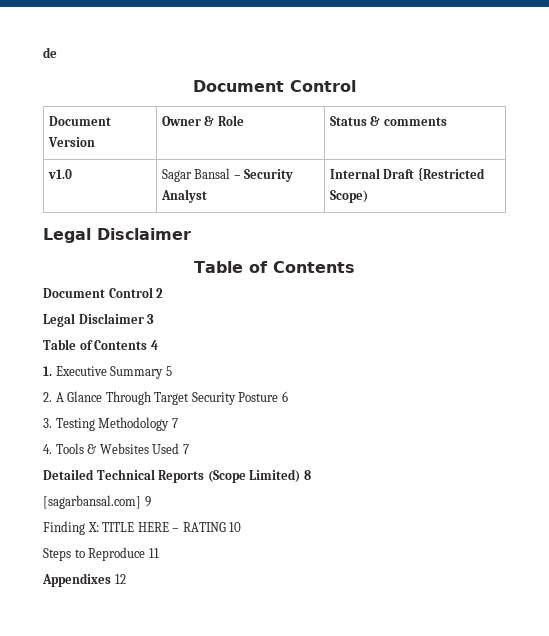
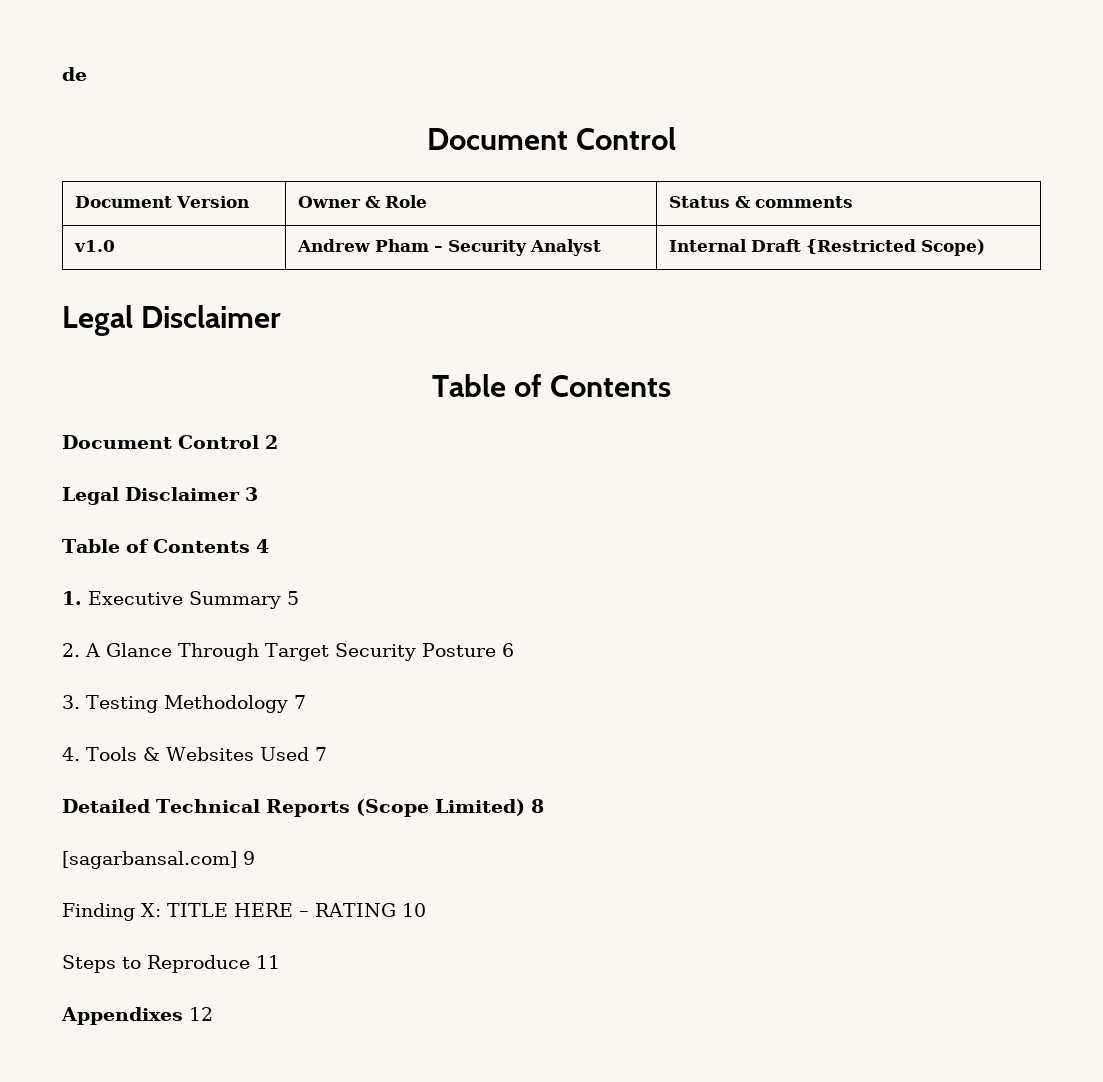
- v1.0 | Sagar Bansal – Security Analyst | Internal Draft {Restricted Scope)
+ v1.0 | Andrew Pham – Security Analyst | Internal Draft {Restricted Scope)

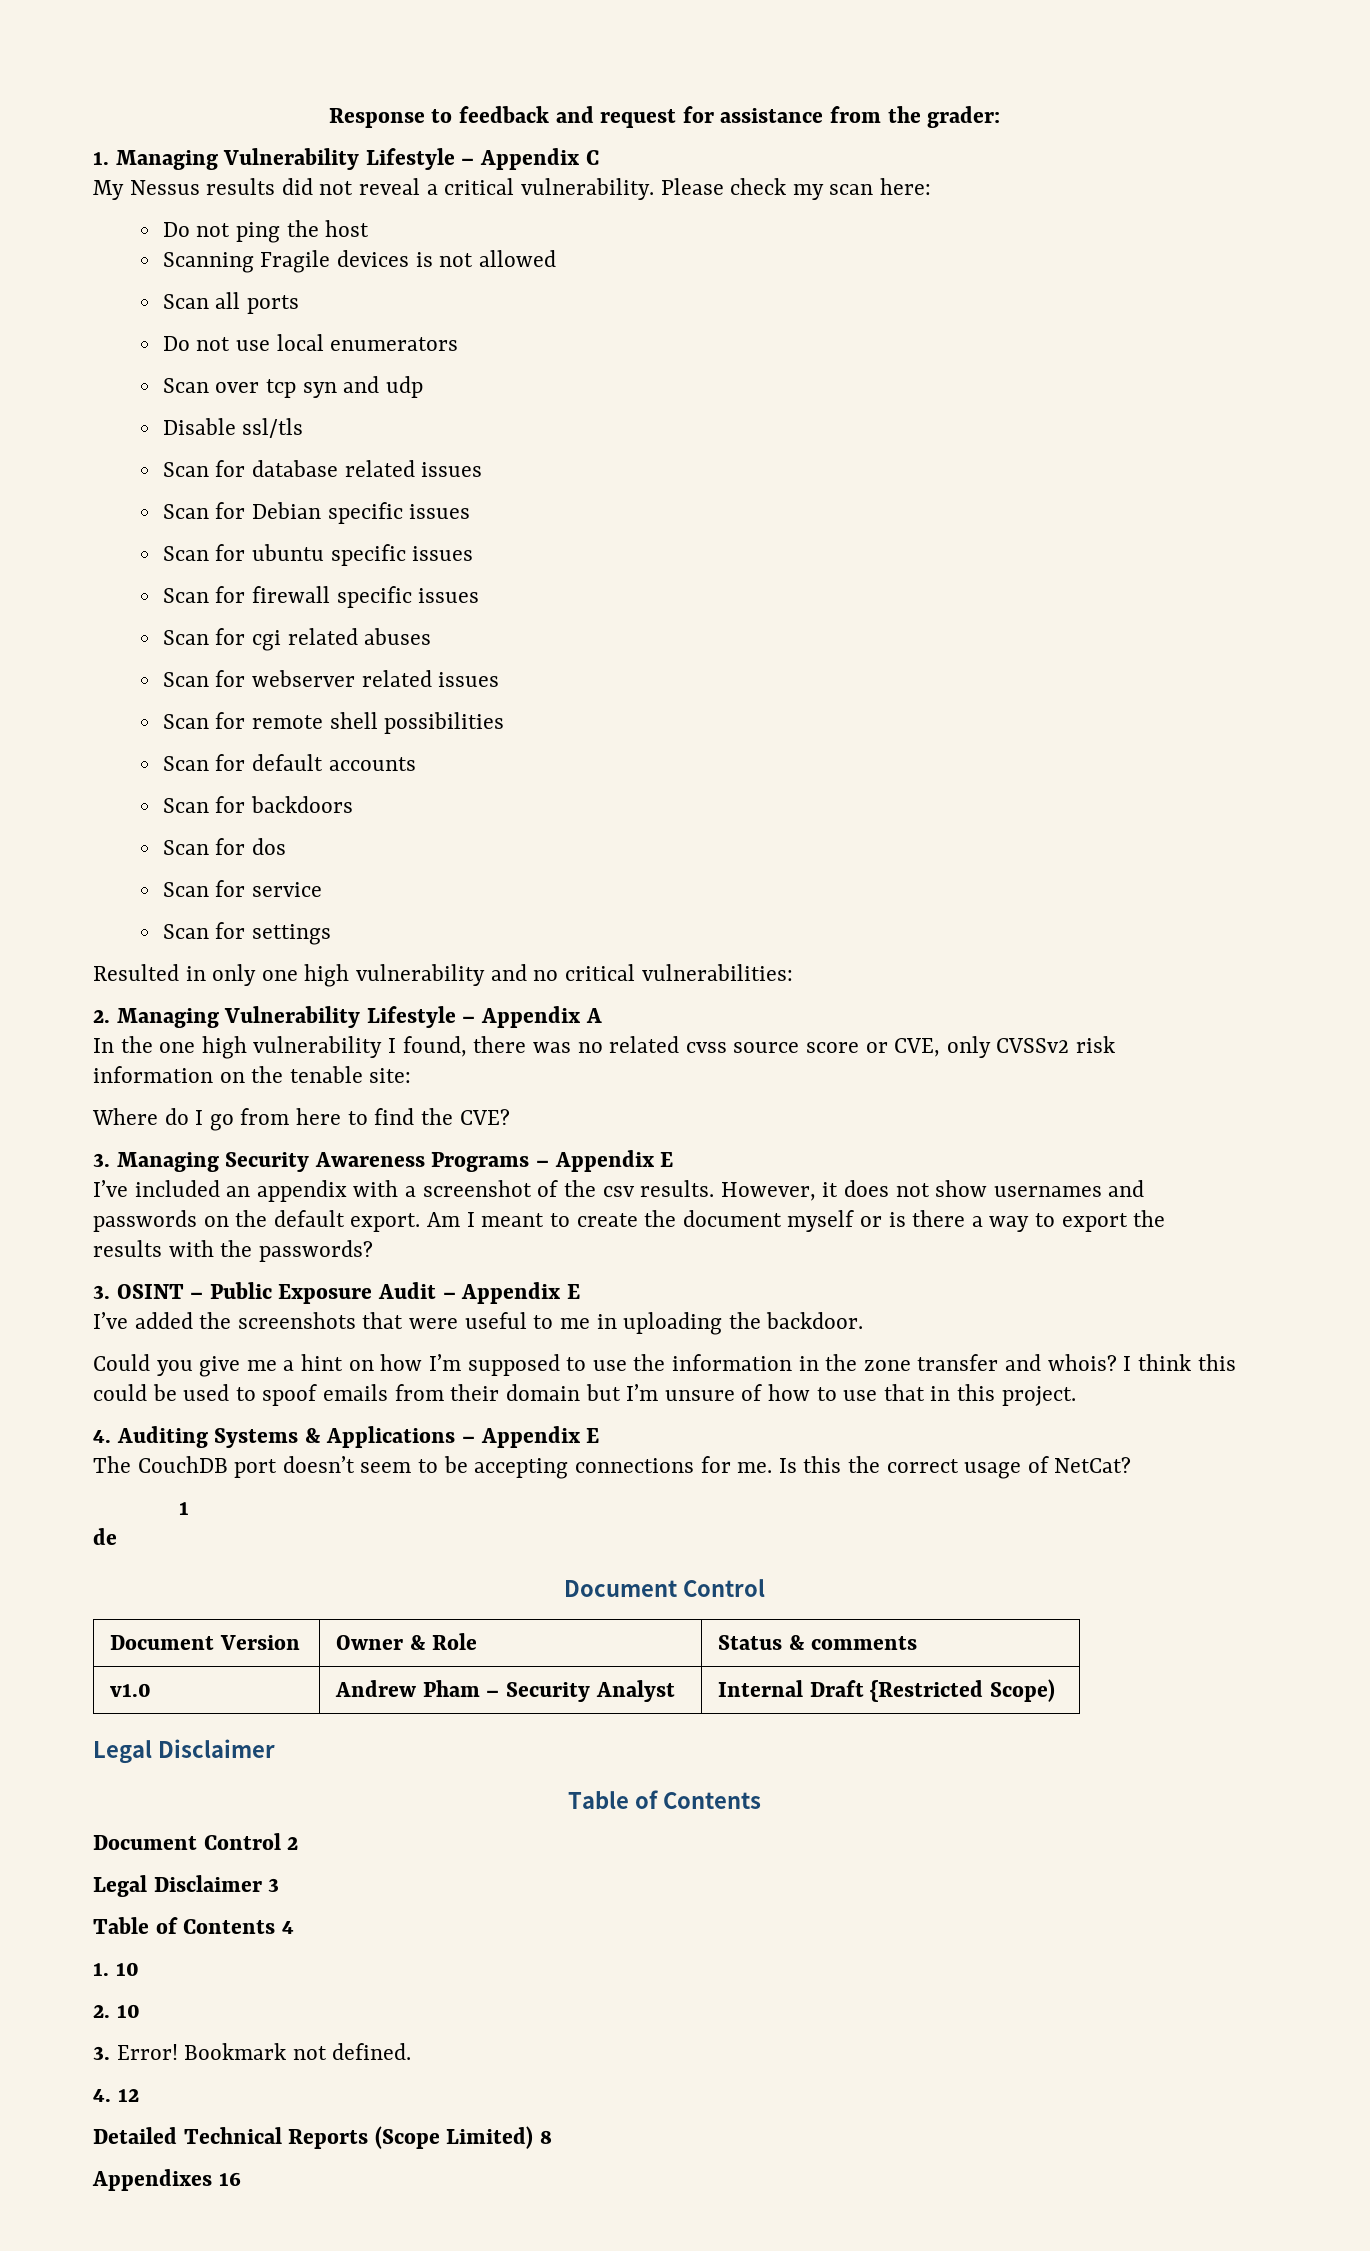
+ Response to feedback and request for assistance from the grader:
+ 1. Managing Vulnerability Lifestyle – Appendix C
+ My Nessus results did not reveal a critical vulnerability. Please check my scan here:
+ Do not ping the host
+ Scanning Fragile devices is not allowed
+ Scan all ports
+ Do not use local enumerators
+ Scan over tcp syn and udp
+ Disable ssl/tls
+ Scan for database related issues
+ Scan for Debian specific issues
+ Scan for ubuntu specific issues
+ Scan for firewall specific issues
+ Scan for cgi related abuses
+ Scan for webserver related issues
+ Scan for remote shell possibilities
+ Scan for default accounts
+ Scan for backdoors
+ Scan for dos
+ Scan for service
+ Scan for settings
+ Resulted in only one high vulnerability and no critical vulnerabilities:
+ 2. Managing Vulnerability Lifestyle – Appendix A
+ In the one high vulnerability I found, there was no related cvss source score or CVE, only CVSSv2 risk information on the tenable site:
+ Where do I go from here to find the CVE?
+ 3. Managing Security Awareness Programs – Appendix E
+ I’ve included an appendix with a screenshot of the csv results. However, it does not show usernames and passwords on the default export. Am I meant to create the document myself or is there a way to export the results with the passwords?
+ 3. OSINT – Public Exposure Audit – Appendix E
+ I’ve added the screenshots that were useful to me in uploading the backdoor.
+ Could you give me a hint on how I’m supposed to use the information in the zone transfer and whois? I think this could be used to spoof emails from their domain but I’m unsure of how to use that in this project.
+ 4. Auditing Systems & Applications – Appendix E
+ The CouchDB port doesn’t seem to be accepting connections for me. Is this the correct usage of NetCat?
+ 1
- 1. Executive Summary 5
- 2. A Glance Through Target Security Posture 6
- 3. Testing Methodology 7
- 4. Tools & Websites Used 7
+ 1. 10
+ 2. 10
+ 3. Error! Bookmark not defined.
+ 4. 12
- [sagarbansal.com] 9
- Finding X: TITLE HERE – RATING 10
- Steps to Reproduce 11
- Appendixes 12
+ Appendixes 16

